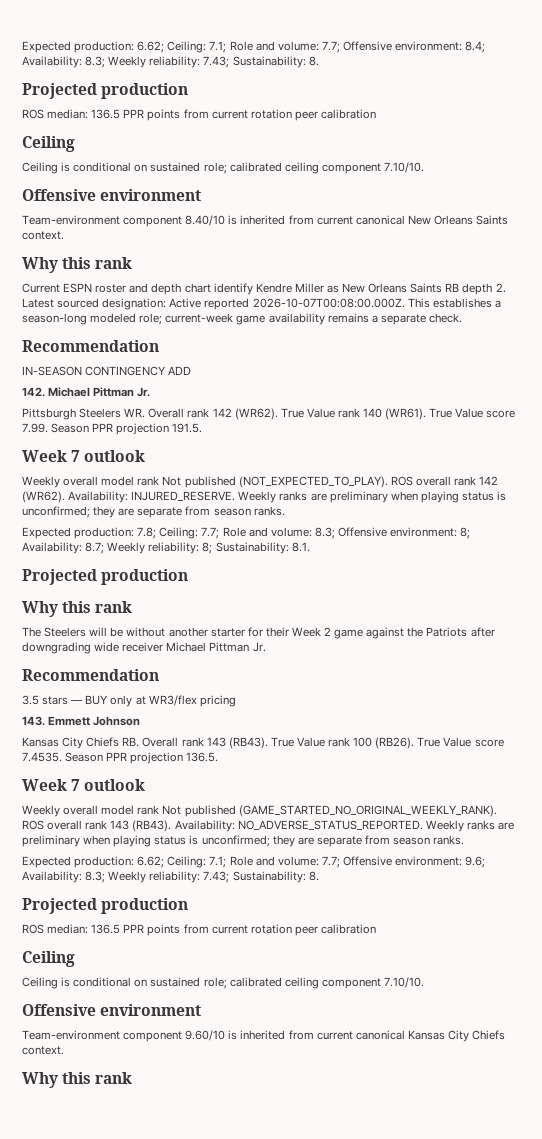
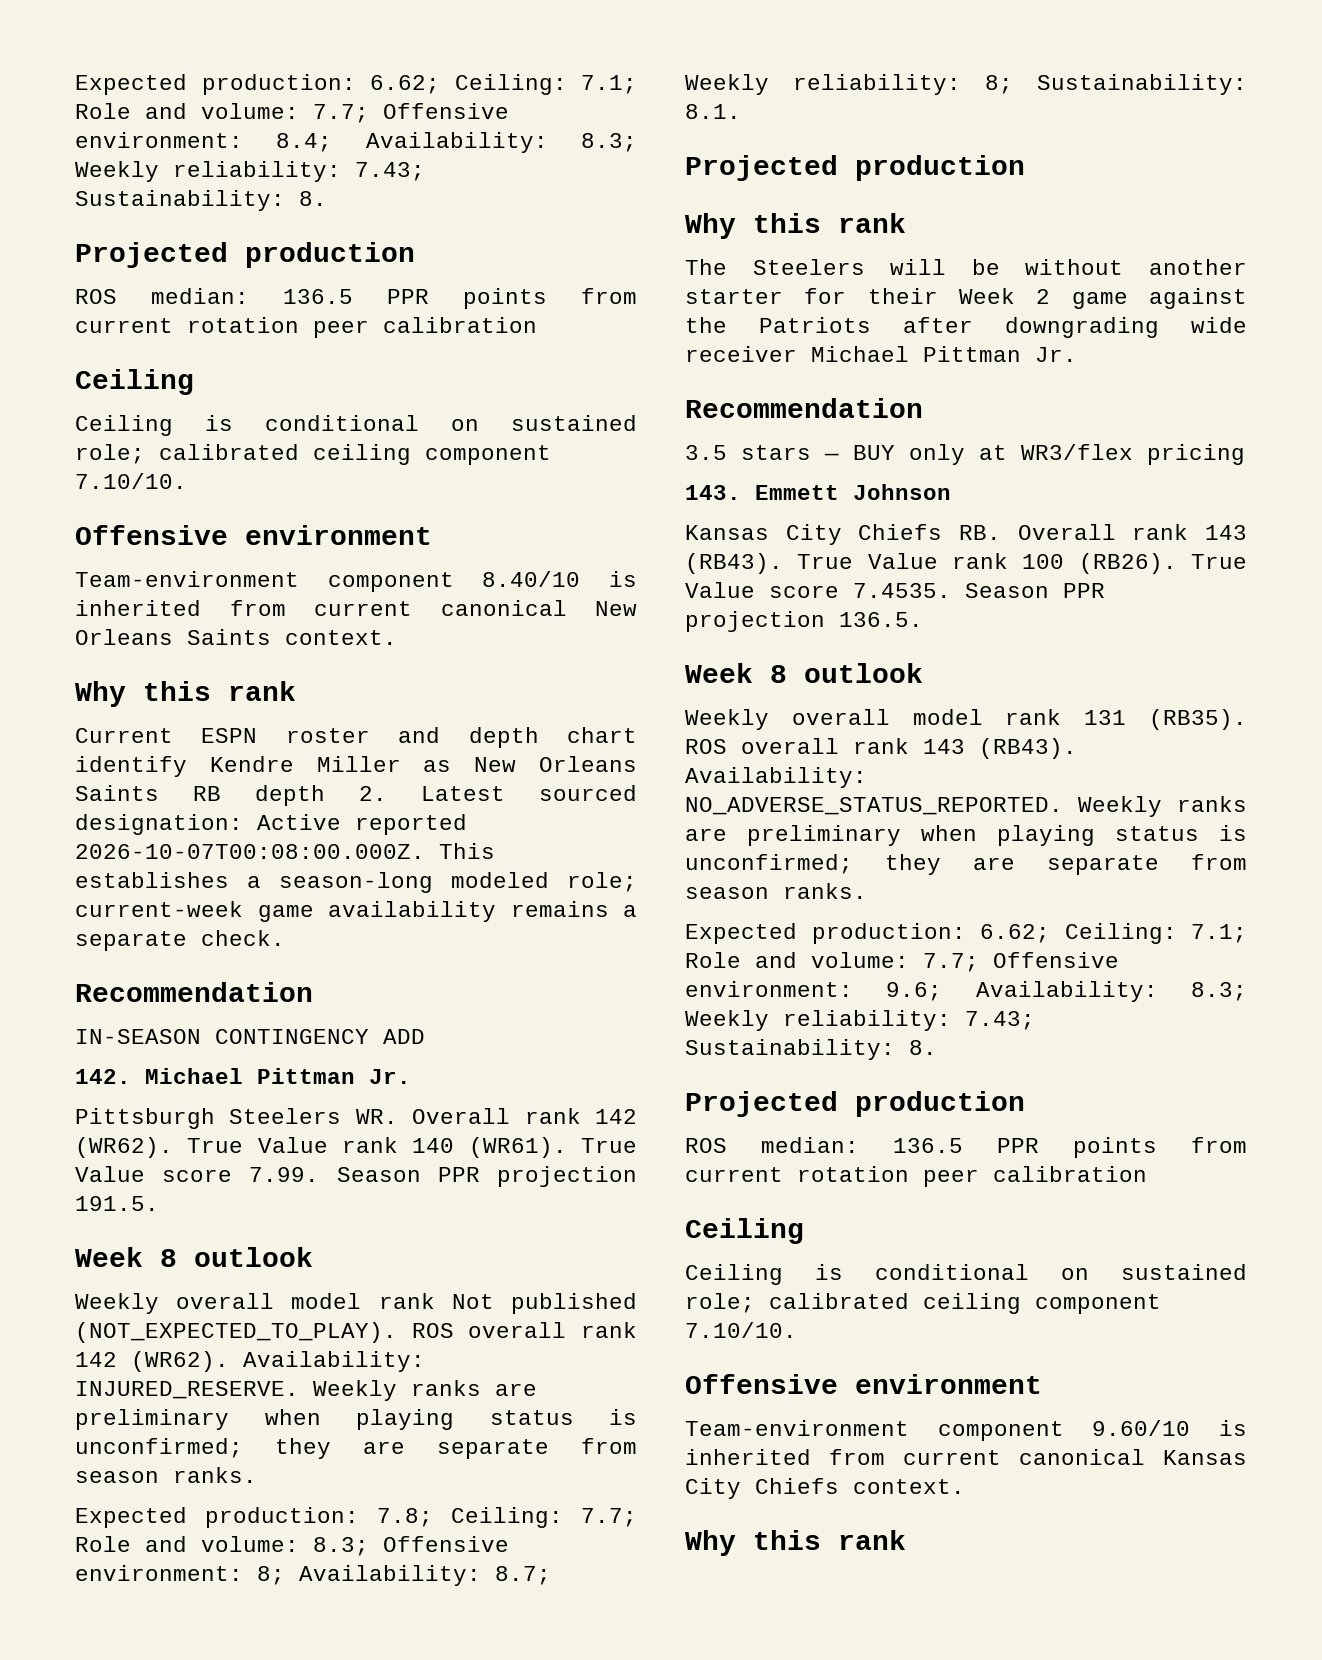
  True Value score 7.99. Season PPR projection 191.5.
- Week 7 outlook
+ Week 8 outlook
  True Value score 7.4535. Season PPR projection 136.5.
- Week 7 outlook
- Weekly overall model rank Not published (GAME_STARTED_NO_ORIGINAL_WEEKLY_RANK).
+ Week 8 outlook
+ Weekly overall model rank 131 (RB35).

